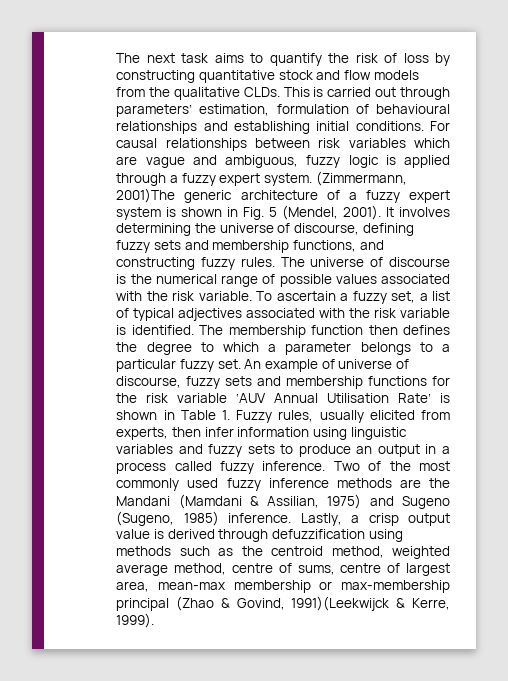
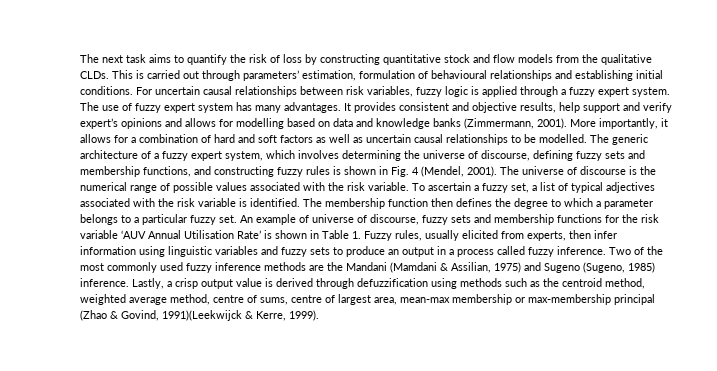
- For causal relationships between risk variables which are vague and ambiguous, fuzzy logic is applied through a fuzzy expert system.
+ For uncertain causal relationships between risk variables, fuzzy logic is applied through a fuzzy expert system.
- (Zimmermann, 2001)The generic architecture of a fuzzy expert system is shown in Fig. 5 (Mendel, 2001). It involves determining the universe of discourse, defining fuzzy sets and membership functions, and constructing fuzzy rules.
+ The use of fuzzy expert system has many advantages. It provides consistent and objective results, help support and verify expert’s opinions and allows for modelling based on data and knowledge banks (Zimmermann, 2001). More importantly, it allows for a combination of hard and soft factors as well as uncertain causal relationships to be modelled. The generic architecture of a fuzzy expert system, which involves determining the universe of discourse, defining fuzzy sets and membership functions, and constructing fuzzy rules is shown in Fig. 4 (Mendel, 2001).

